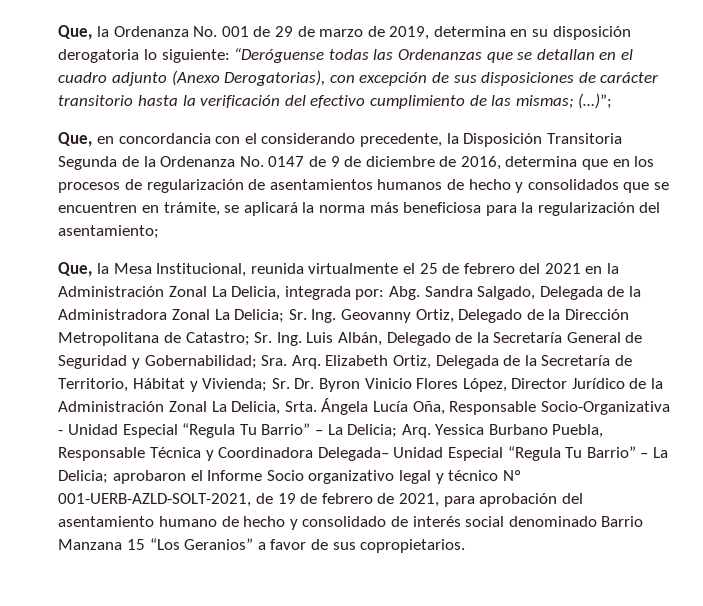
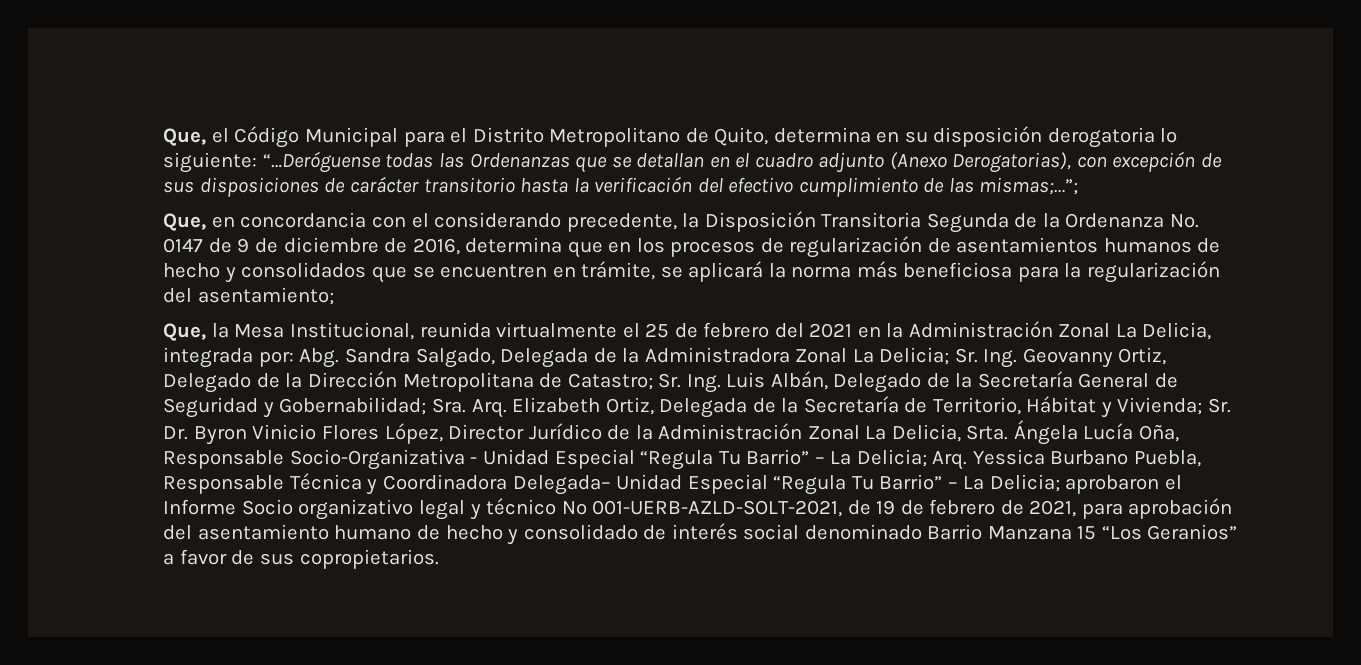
- Que, la Ordenanza No. 001 de 29 de marzo de 2019, determina en su disposición derogatoria lo siguiente: “Deróguense todas las Ordenanzas que se detallan en el cuadro adjunto (Anexo Derogatorias), con excepción de sus disposiciones de carácter transitorio hasta la verificación del efectivo cumplimiento de las mismas; (…)”;
+ Que, el Código Municipal para el Distrito Metropolitano de Quito, determina en su disposición derogatoria lo siguiente: “…Deróguense todas las Ordenanzas que se detallan en el cuadro adjunto (Anexo Derogatorias), con excepción de sus disposiciones de carácter transitorio hasta la verificación del efectivo cumplimiento de las mismas;…”;

